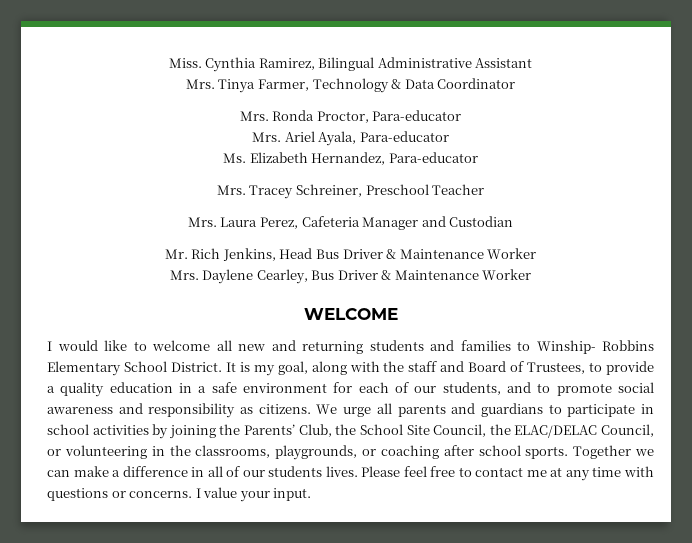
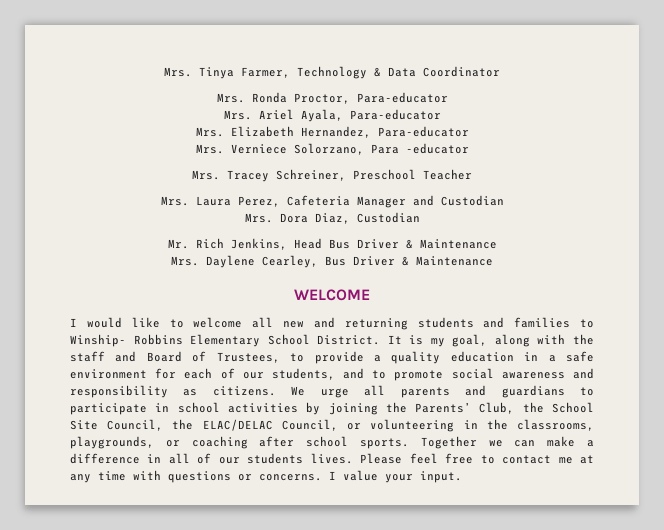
- Miss. Cynthia Ramirez, Bilingual Administrative Assistant
- Ms. Elizabeth Hernandez, Para-educator
+ Mrs. Elizabeth Hernandez, Para-educator
+ Mrs. Verniece Solorzano, Para -educator
+ Mrs. Dora Diaz, Custodian
- Mr. Rich Jenkins, Head Bus Driver & Maintenance Worker
+ Mr. Rich Jenkins, Head Bus Driver & Maintenance
- Mrs. Daylene Cearley, Bus Driver & Maintenance Worker
+ Mrs. Daylene Cearley, Bus Driver & Maintenance

